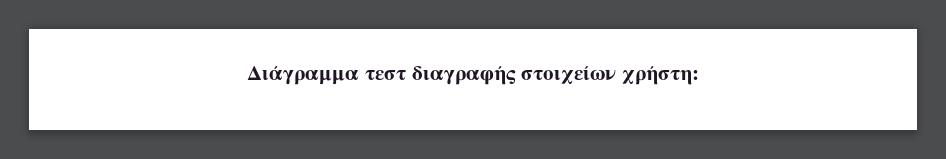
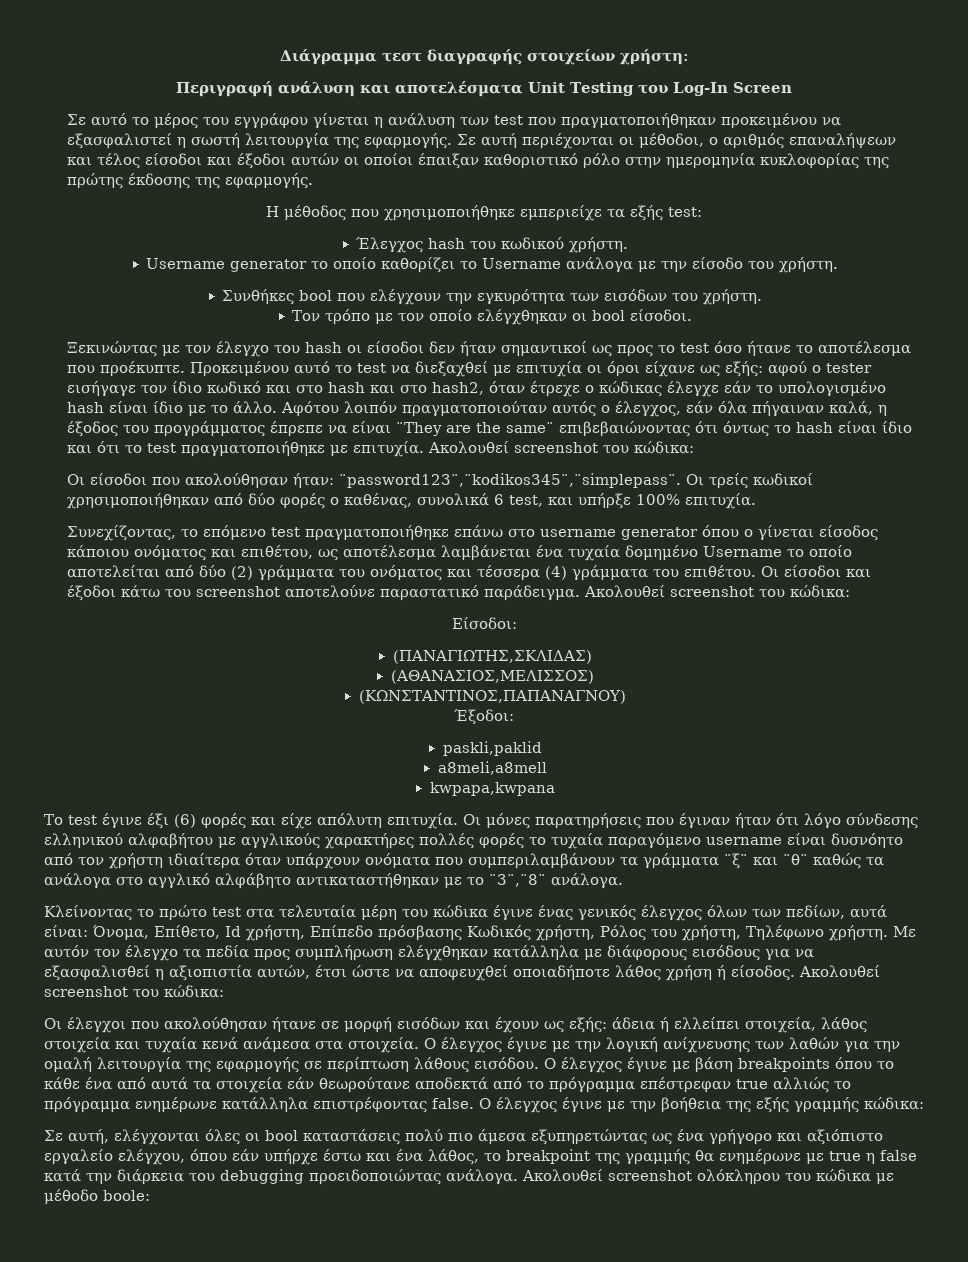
+ Περιγραφή ανάλυση και αποτελέσματα Unit Testing του Log-In Screen
+ Σε αυτό το μέρος του εγγράφου γίνεται η ανάλυση των test που πραγματοποιήθηκαν προκειμένου να εξασφαλιστεί η σωστή λειτουργία της εφαρμογής. Σε αυτή περιέχονται οι μέθοδοι, ο αριθμός επαναλήψεων και τέλος είσοδοι και έξοδοι αυτών οι οποίοι έπαιξαν καθοριστικό ρόλο στην ημερομηνία κυκλοφορίας της πρώτης έκδοσης της εφαρμογής.
+ Η μέθοδος που χρησιμοποιήθηκε εμπεριείχε τα εξής test:
+ Έλεγχος hash του κωδικού χρήστη.
+ Username generator το οποίο καθορίζει το Username ανάλογα με την είσοδο του χρήστη.
+ Συνθήκες bool που ελέγχουν την εγκυρότητα των εισόδων του χρήστη.
+ Τον τρόπο με τον οποίο ελέγχθηκαν οι bool είσοδοι.
+ Ξεκινώντας με τον έλεγχο του hash οι είσοδοι δεν ήταν σημαντικοί ως προς το test όσο ήτανε το αποτέλεσμα που προέκυπτε. Προκειμένου αυτό το test να διεξαχθεί με επιτυχία οι όροι είχανε ως εξής: αφού ο tester εισήγαγε τον ίδιο κωδικό και στο hash και στο hash2, όταν έτρεχε ο κώδικας έλεγχε εάν το υπολογισμένο hash είναι ίδιο με το άλλο. Αφότου λοιπόν πραγματοποιούταν αυτός ο έλεγχος, εάν όλα πήγαιναν καλά, η έξοδος του προγράμματος έπρεπε να είναι ¨They are the same¨ επιβεβαιώνοντας ότι όντως το hash είναι ίδιο και ότι το test πραγματοποιήθηκε με επιτυχία. Ακολουθεί screenshot του κώδικα:
+ Οι είσοδοι που ακολούθησαν ήταν: ¨password123¨,¨kodikos345¨,¨simplepass¨. Οι τρείς κωδικοί χρησιμοποιήθηκαν από δύο φορές ο καθένας, συνολικά 6 test, και υπήρξε 100% επιτυχία.
+ Συνεχίζοντας, το επόμενο test πραγματοποιήθηκε επάνω στο username generator όπου ο γίνεται είσοδος κάποιου ονόματος και επιθέτου, ως αποτέλεσμα λαμβάνεται ένα τυχαία δομημένο Username το οποίο αποτελείται από δύο (2) γράμματα του ονόματος και τέσσερα (4) γράμματα του επιθέτου. Οι είσοδοι και έξοδοι κάτω του screenshot αποτελούνε παραστατικό παράδειγμα. Ακολουθεί screenshot του κώδικα:
+ Είσοδοι:
+ (ΠΑΝΑΓΙΩΤΗΣ,ΣΚΛΙΔΑΣ)
+ (ΑΘΑΝΑΣΙΟΣ,ΜΕΛΙΣΣΟΣ)
+ (ΚΩΝΣΤΑΝΤΙΝΟΣ,ΠΑΠΑΝΑΓΝΟΥ)
+ Έξοδοι:
+ paskli,paklid
+ a8meli,a8mell
+ kwpapa,kwpana
+ Το test έγινε έξι (6) φορές και είχε απόλυτη επιτυχία. Οι μόνες παρατηρήσεις που έγιναν ήταν ότι λόγο σύνδεσης ελληνικού αλφαβήτου με αγγλικούς χαρακτήρες πολλές φορές το τυχαία παραγόμενο username είναι δυσνόητο από τον χρήστη ιδιαίτερα όταν υπάρχουν ονόματα που συμπεριλαμβάνουν τα γράμματα ¨ξ¨ και ¨θ¨ καθώς τα ανάλογα στο αγγλικό αλφάβητο αντικαταστήθηκαν με το ¨3¨,¨8¨ ανάλογα.
+ Κλείνοντας το πρώτο test στα τελευταία μέρη του κώδικα έγινε ένας γενικός έλεγχος όλων των πεδίων, αυτά είναι: Όνομα, Επίθετο, Id χρήστη, Επίπεδο πρόσβασης Κωδικός χρήστη, Ρόλος του χρήστη, Τηλέφωνο χρήστη. Με αυτόν τον έλεγχο τα πεδία προς συμπλήρωση ελέγχθηκαν κατάλληλα με διάφορους εισόδους για να εξασφαλισθεί η αξιοπιστία αυτών, έτσι ώστε να αποφευχθεί οποιαδήποτε λάθος χρήση ή είσοδος. Ακολουθεί screenshot του κώδικα:
+ Οι έλεγχοι που ακολούθησαν ήτανε σε μορφή εισόδων και έχουν ως εξής: άδεια ή ελλείπει στοιχεία, λάθος στοιχεία και τυχαία κενά ανάμεσα στα στοιχεία. Ο έλεγχος έγινε με την λογική ανίχνευσης των λαθών για την ομαλή λειτουργία της εφαρμογής σε περίπτωση λάθους εισόδου. Ο έλεγχος έγινε με βάση breakpoints όπου το κάθε ένα από αυτά τα στοιχεία εάν θεωρούτανε αποδεκτά από το πρόγραμμα επέστρεφαν true αλλιώς το πρόγραμμα ενημέρωνε κατάλληλα επιστρέφοντας false. Ο έλεγχος έγινε με την βοήθεια της εξής γραμμής κώδικα:
+ Σε αυτή, ελέγχονται όλες οι bool καταστάσεις πολύ πιο άμεσα εξυπηρετώντας ως ένα γρήγορο και αξιόπιστο εργαλείο ελέγχου, όπου εάν υπήρχε έστω και ένα λάθος, το breakpoint της γραμμής θα ενημέρωνε με true η false κατά την διάρκεια του debugging προειδοποιώντας ανάλογα. Ακολουθεί screenshot ολόκληρου του κώδικα με μέθοδο boole:

